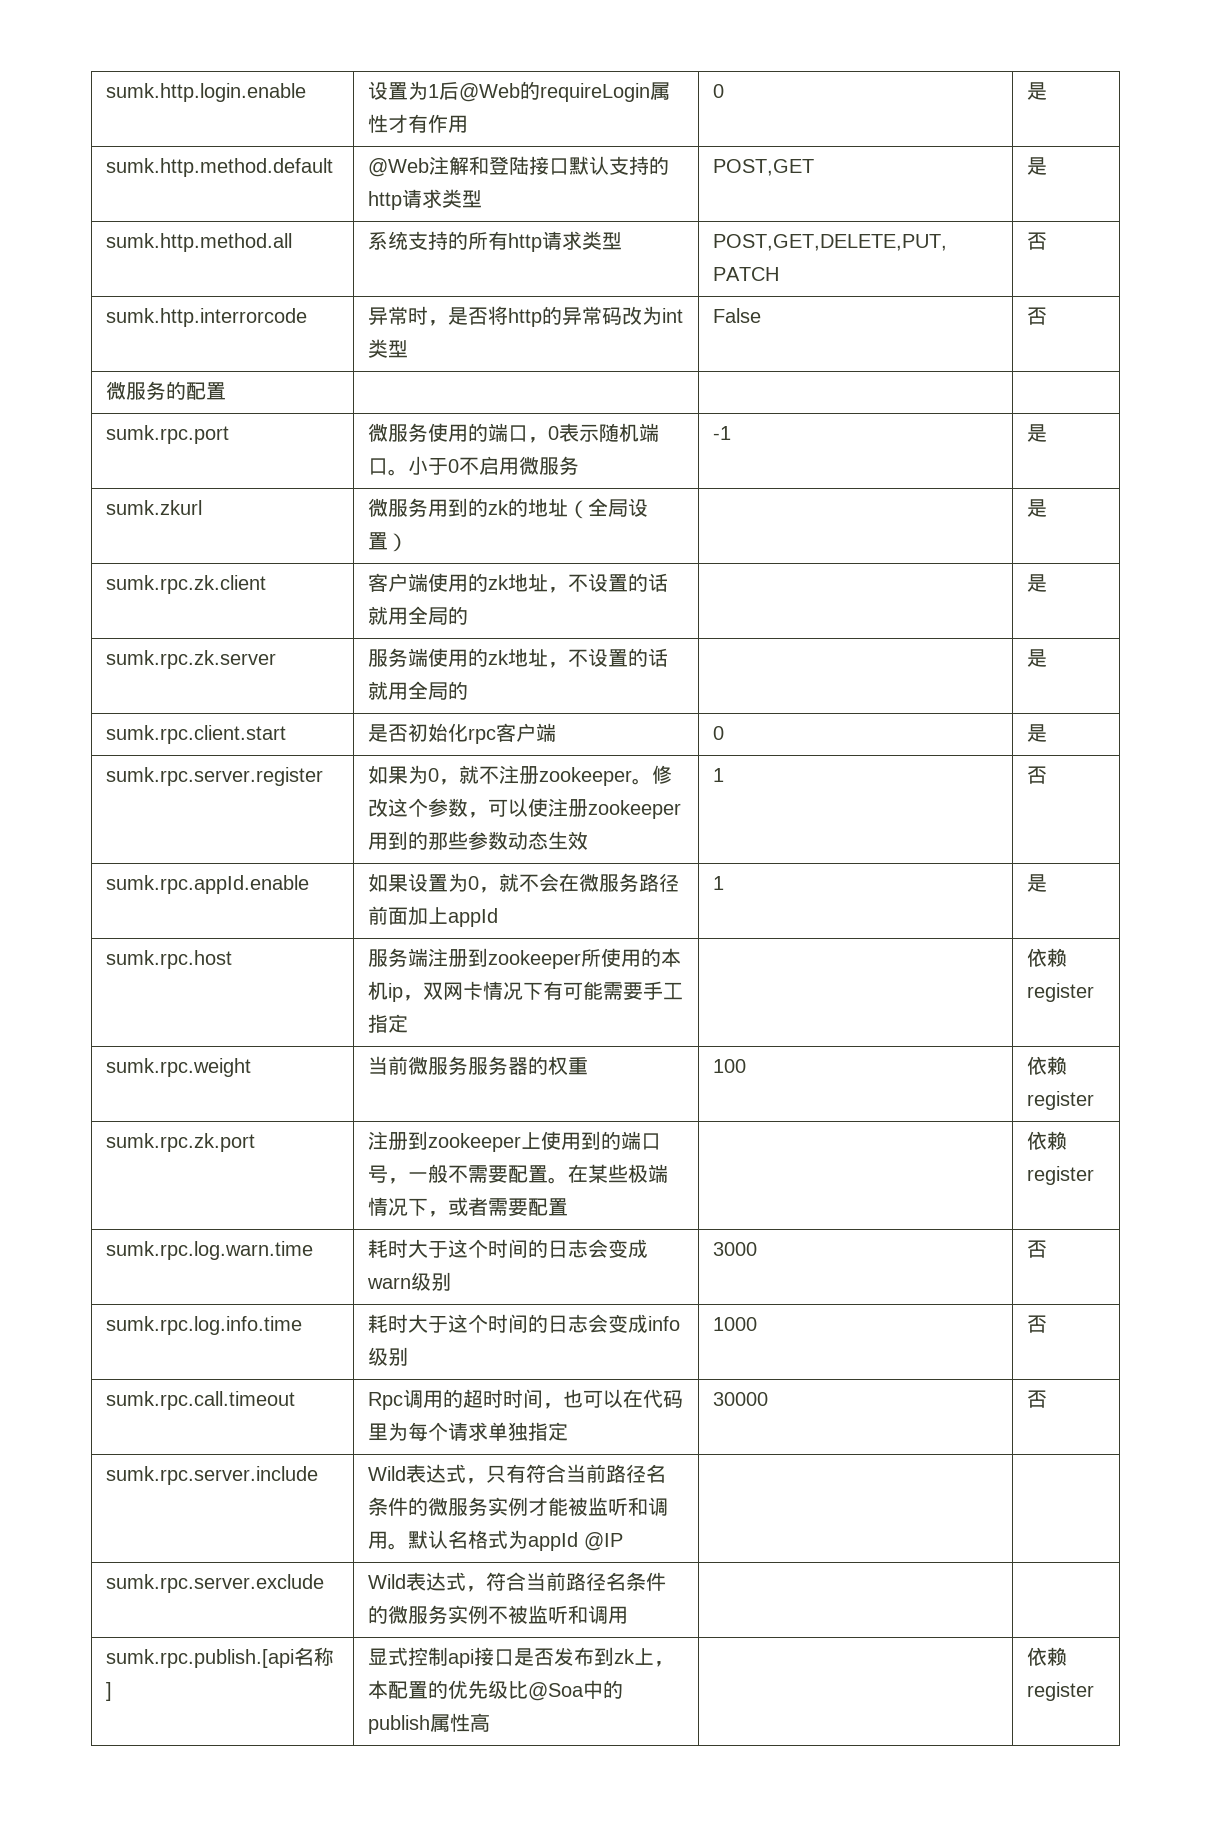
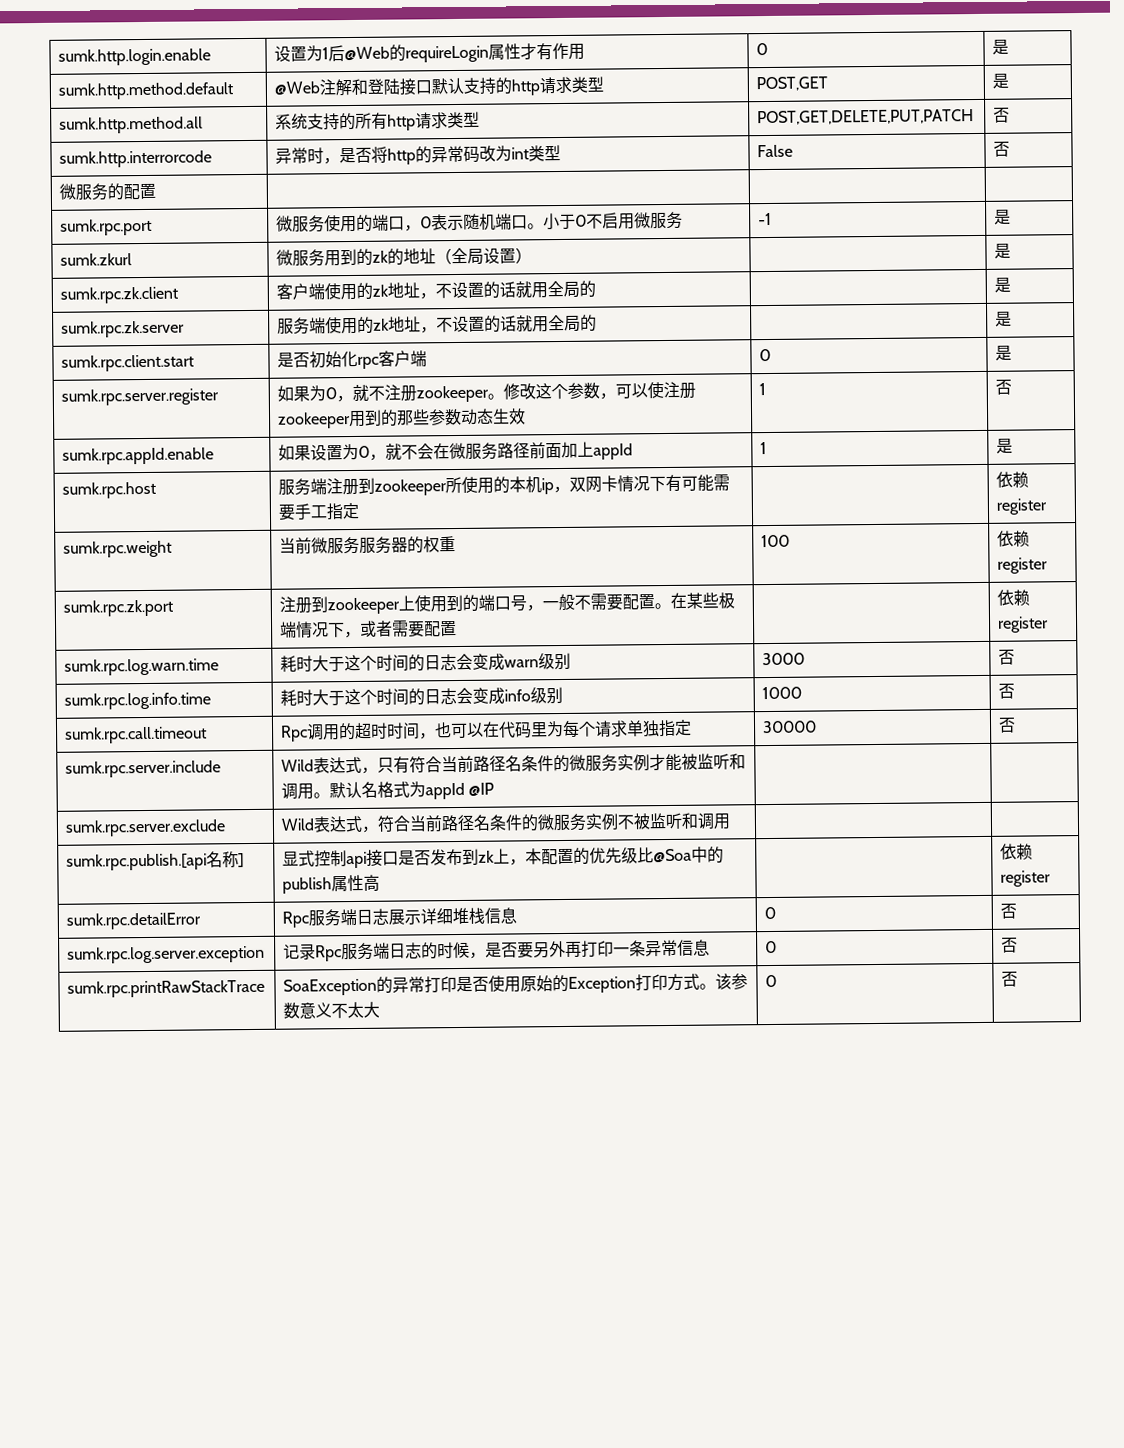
+ sumk.rpc.detailError | Rpc服务端日志展示详细堆栈信息 | 0 | 否
+ sumk.rpc.log.server.exception | 记录Rpc服务端日志的时候，是否要另外再打印一条异常信息 | 0 | 否
+ sumk.rpc.printRawStackTrace | SoaException的异常打印是否使用原始的Exception打印方式。该参数意义不太大 | 0 | 否

